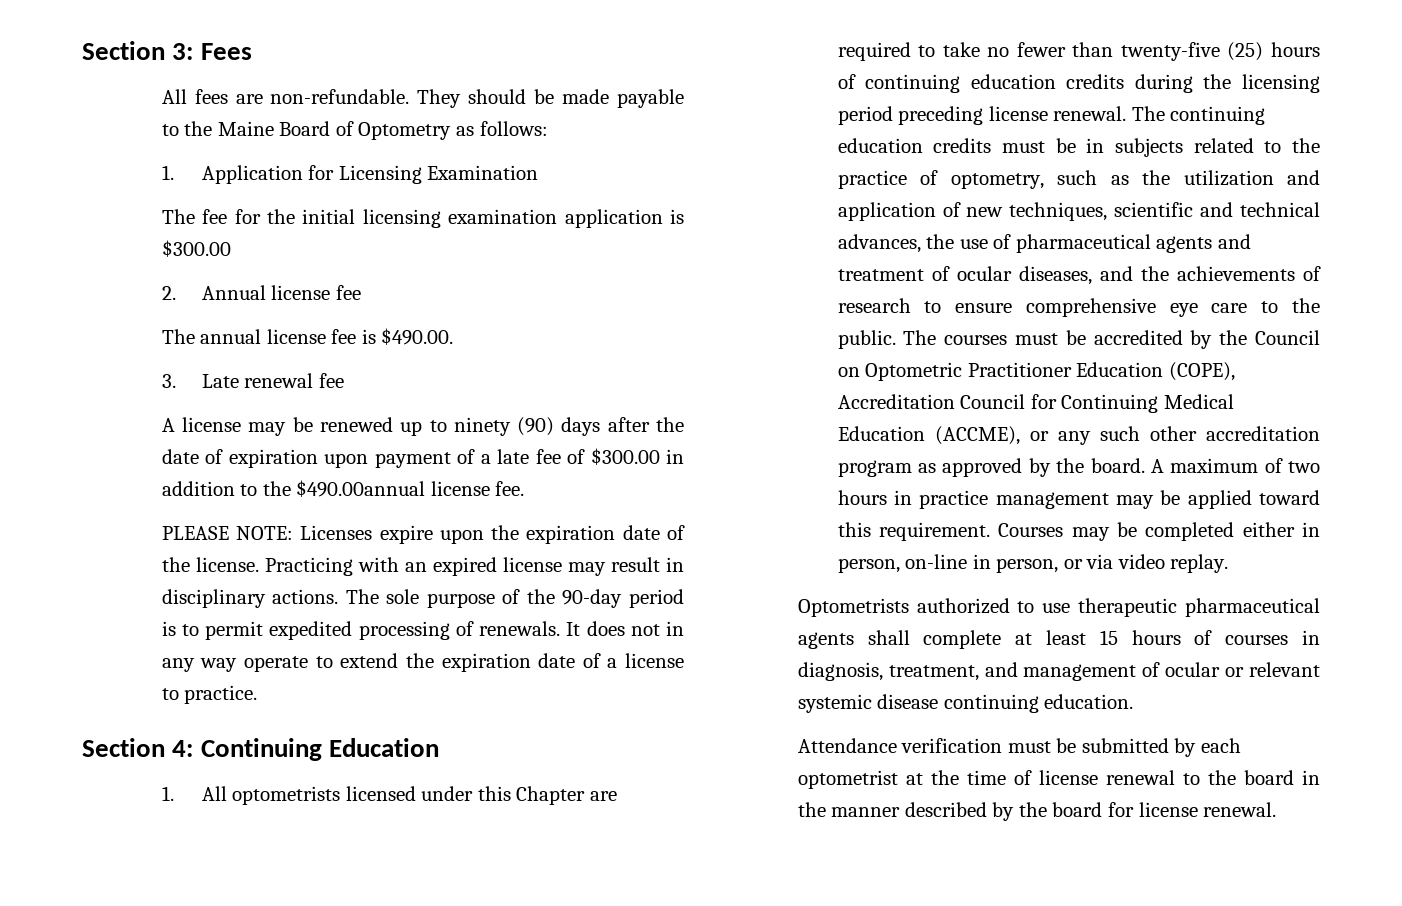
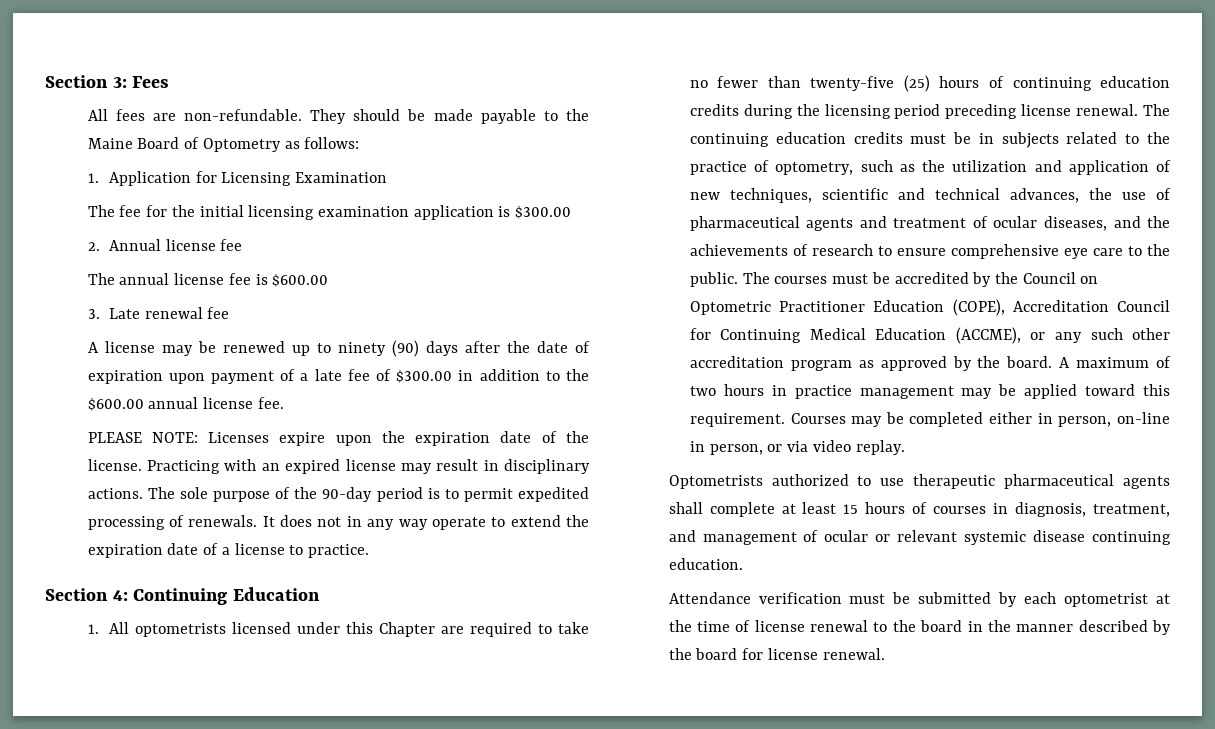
- The annual license fee is $490.00.
+ The annual license fee is $600.00
- A license may be renewed up to ninety (90) days after the date of expiration upon payment of a late fee of $300.00 in addition to the $490.00annual license fee.
+ A license may be renewed up to ninety (90) days after the date of expiration upon payment of a late fee of $300.00 in addition to the $600.00 annual license fee.

